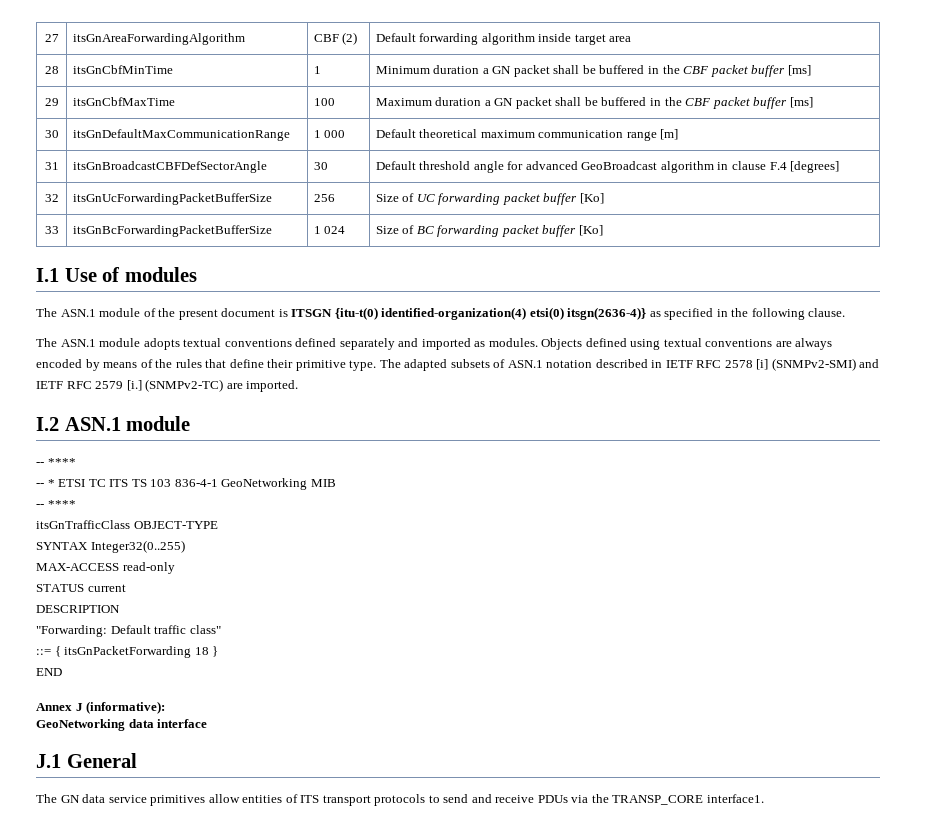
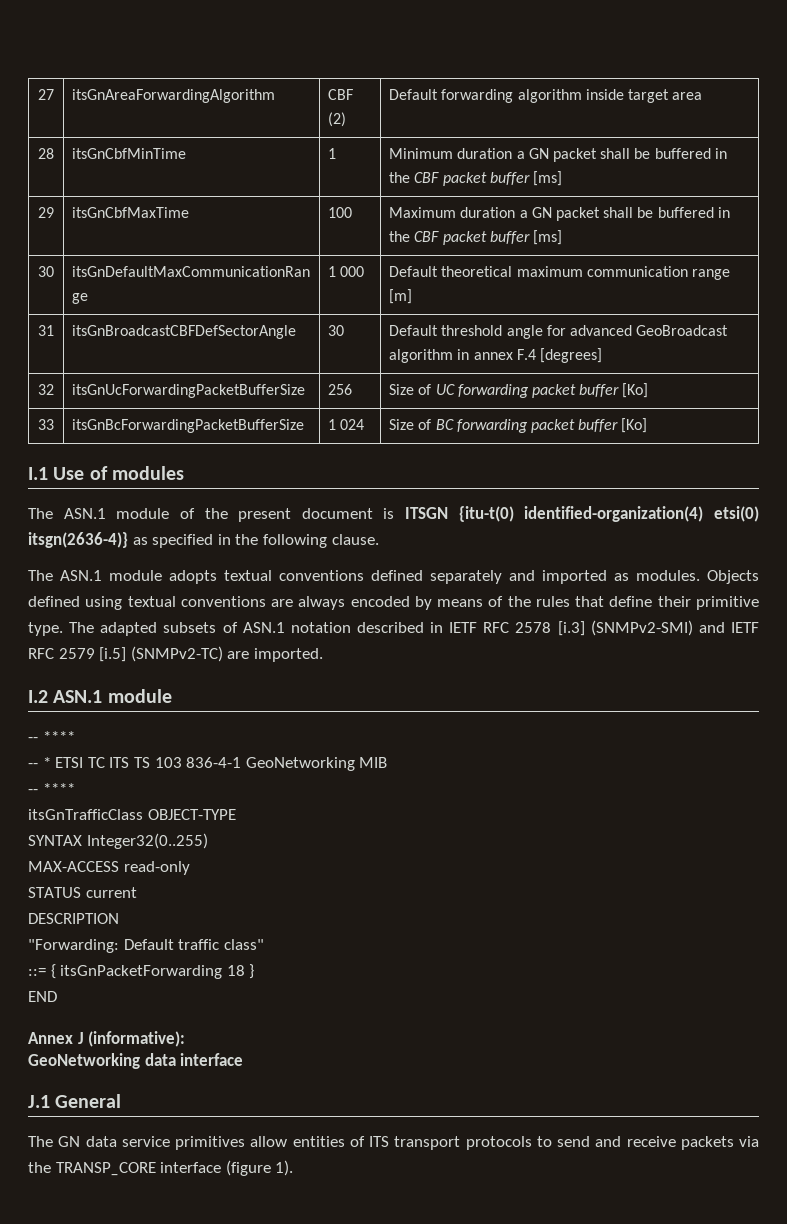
- 31 | itsGnBroadcastCBFDefSectorAngle | 30 | Default threshold angle for advanced GeoBroadcast algorithm in clause F.4 [degrees]
+ 31 | itsGnBroadcastCBFDefSectorAngle | 30 | Default threshold angle for advanced GeoBroadcast algorithm in annex F.4 [degrees]
- The adapted subsets of ASN.1 notation described in IETF RFC 2578 [i] (SNMPv2-SMI) and IETF RFC 2579 [i.] (SNMPv2-TC) are imported.
+ The adapted subsets of ASN.1 notation described in IETF RFC 2578 [i.3] (SNMPv2-SMI) and IETF RFC 2579 [i.5] (SNMPv2-TC) are imported.
- The GN data service primitives allow entities of ITS transport protocols to send and receive PDUs via the TRANSP_CORE interface1.
+ The GN data service primitives allow entities of ITS transport protocols to send and receive packets via the TRANSP_CORE interface (figure 1).

